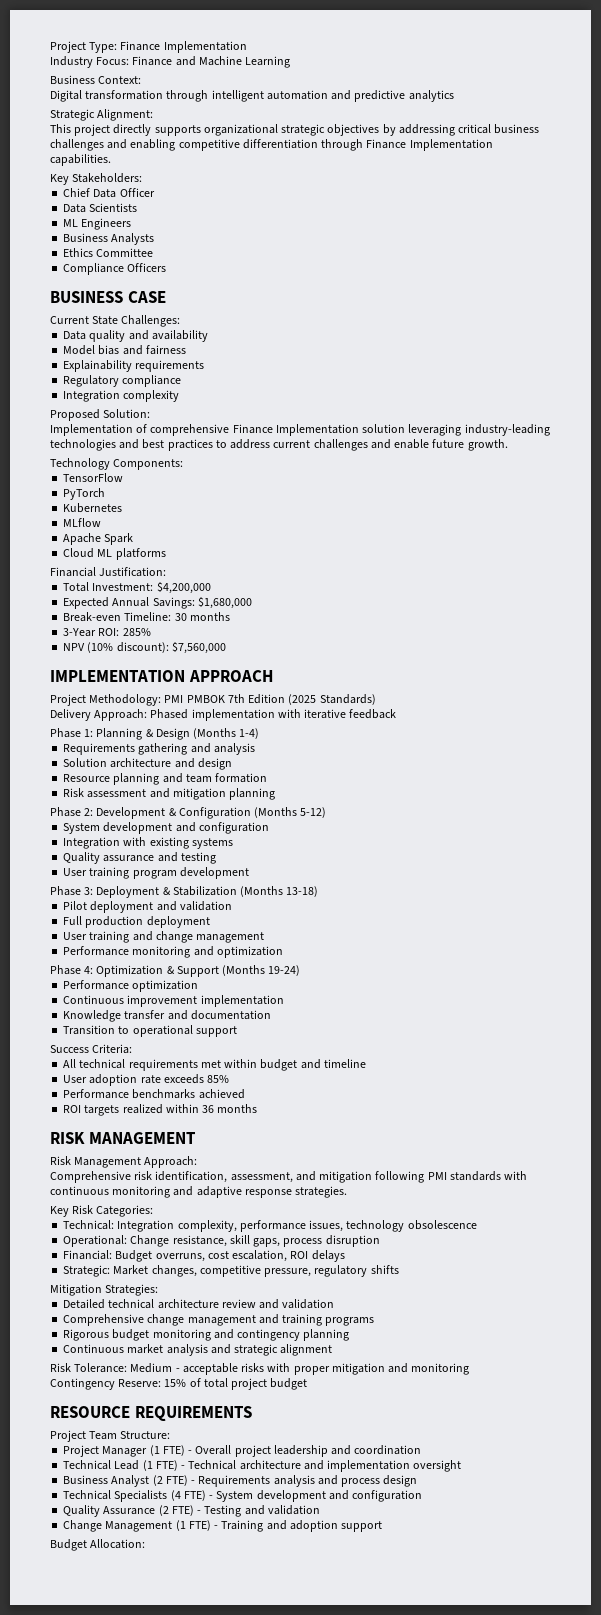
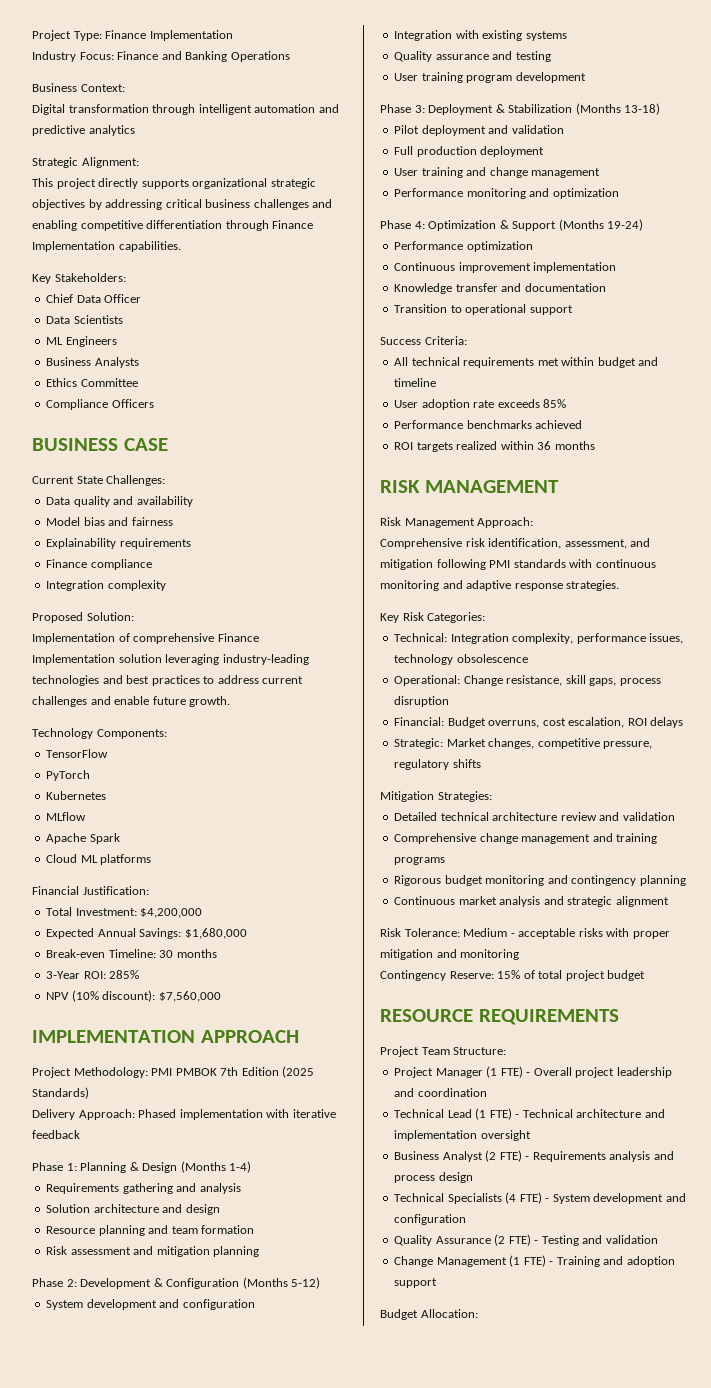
- Industry Focus: Finance and Machine Learning
+ Industry Focus: Finance and Banking Operations
- Regulatory compliance
+ Finance compliance

